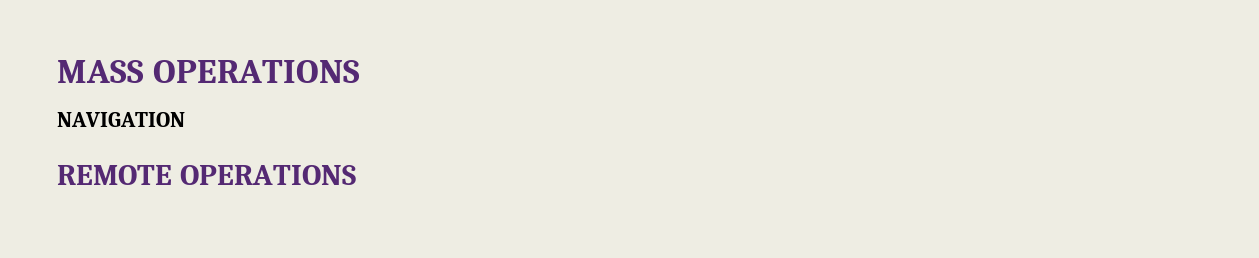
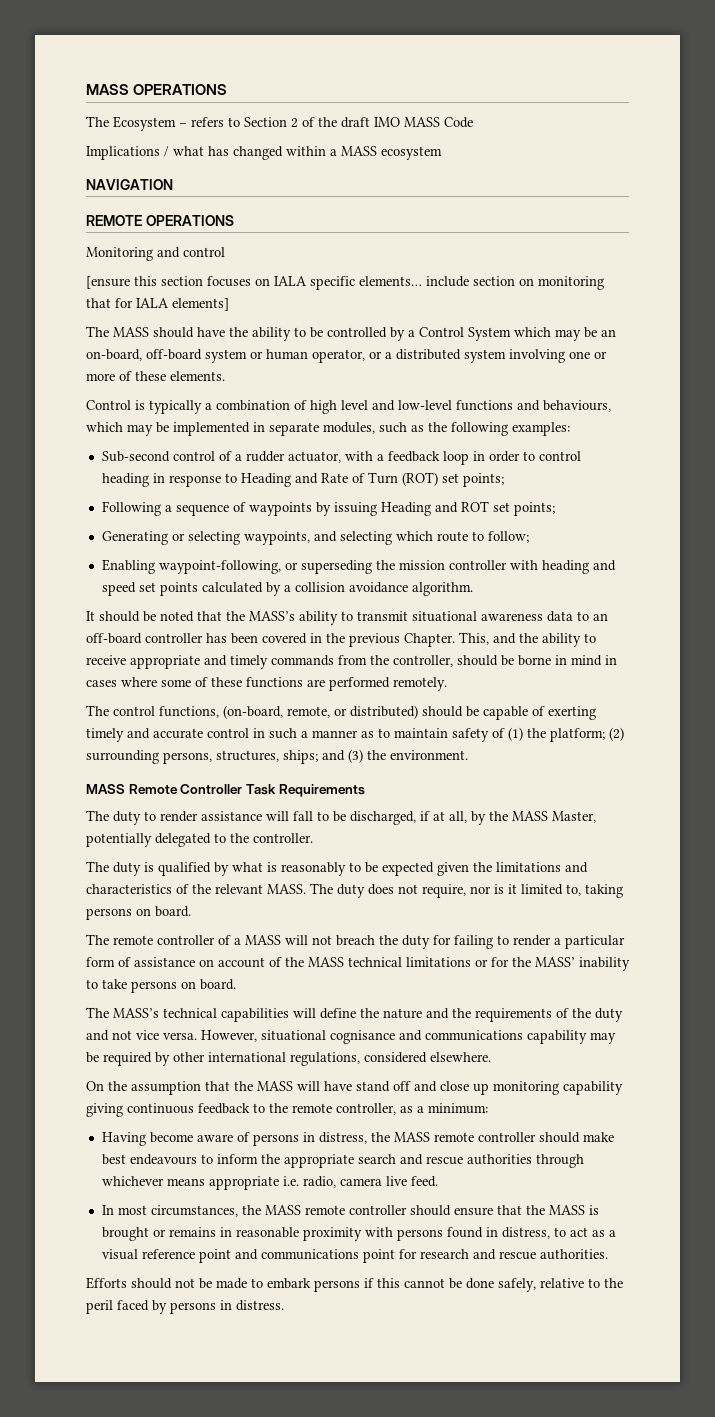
+ The Ecosystem – refers to Section 2 of the draft IMO MASS Code
+ Implications / what has changed within a MASS ecosystem
  NAVIGATION
  REMOTE OPERATIONS
+ Monitoring and control
+ [ensure this section focuses on IALA specific elements… include section on monitoring that for IALA elements]
+ The MASS should have the ability to be controlled by a Control System which may be an on-board, off-board system or human operator, or a distributed system involving one or more of these elements.
+ Control is typically a combination of high level and low-level functions and behaviours, which may be implemented in separate modules, such as the following examples:
+ Sub-second control of a rudder actuator, with a feedback loop in order to control heading in response to Heading and Rate of Turn (ROT) set points;
+ Following a sequence of waypoints by issuing Heading and ROT set points;
+ Generating or selecting waypoints, and selecting which route to follow;
+ Enabling waypoint-following, or superseding the mission controller with heading and speed set points calculated by a collision avoidance algorithm.
+ It should be noted that the MASS’s ability to transmit situational awareness data to an off-board controller has been covered in the previous Chapter. This, and the ability to receive appropriate and timely commands from the controller, should be borne in mind in cases where some of these functions are performed remotely.
+ The control functions, (on-board, remote, or distributed) should be capable of exerting timely and accurate control in such a manner as to maintain safety of (1) the platform; (2) surrounding persons, structures, ships; and (3) the environment.
+ MASS Remote Controller Task Requirements
+ The duty to render assistance will fall to be discharged, if at all, by the MASS Master, potentially delegated to the controller.
+ The duty is qualified by what is reasonably to be expected given the limitations and characteristics of the relevant MASS. The duty does not require, nor is it limited to, taking persons on board.
+ The remote controller of a MASS will not breach the duty for failing to render a particular form of assistance on account of the MASS technical limitations or for the MASS’ inability to take persons on board.
+ The MASS’s technical capabilities will define the nature and the requirements of the duty and not vice versa. However, situational cognisance and communications capability may be required by other international regulations, considered elsewhere.
+ On the assumption that the MASS will have stand off and close up monitoring capability giving continuous feedback to the remote controller, as a minimum:
+ Having become aware of persons in distress, the MASS remote controller should make best endeavours to inform the appropriate search and rescue authorities through whichever means appropriate i.e. radio, camera live feed.
+ In most circumstances, the MASS remote controller should ensure that the MASS is brought or remains in reasonable proximity with persons found in distress, to act as a visual reference point and communications point for research and rescue authorities.
+ Efforts should not be made to embark persons if this cannot be done safely, relative to the peril faced by persons in distress.

